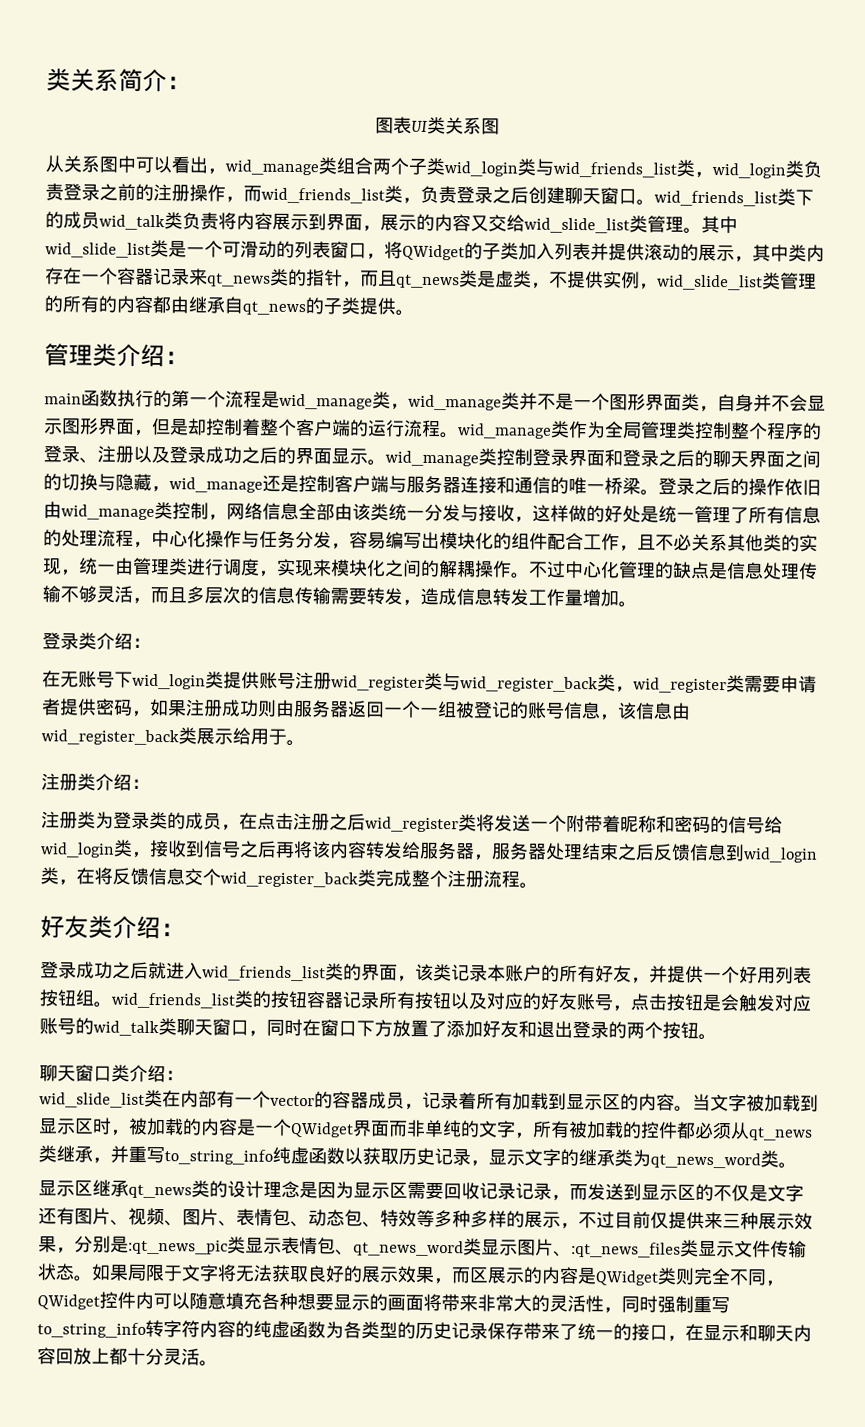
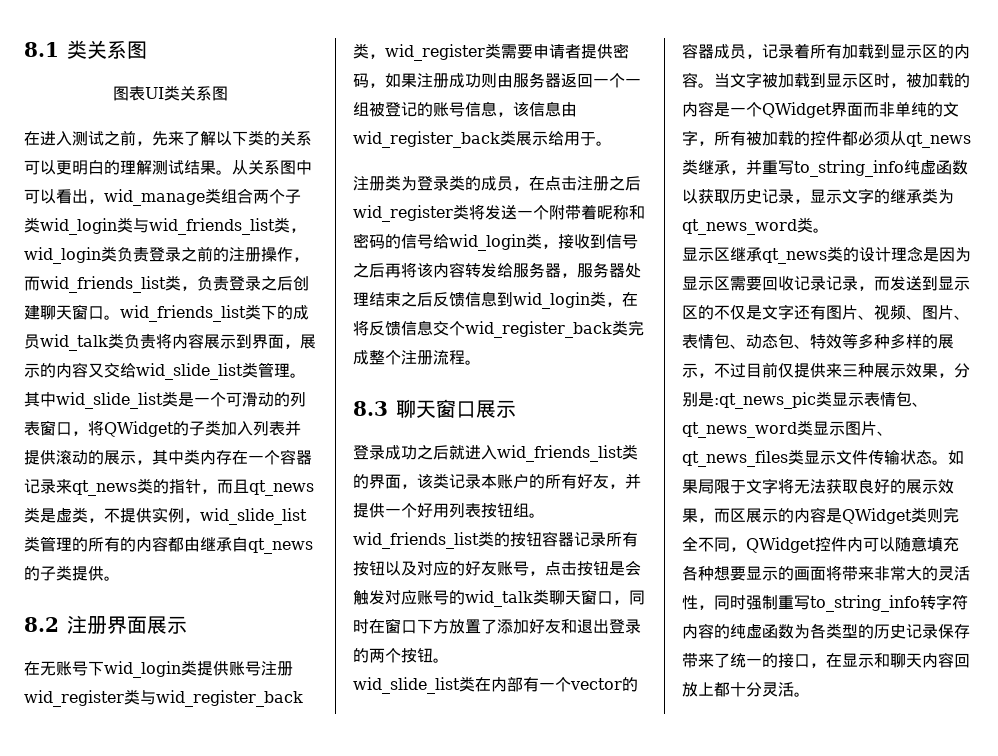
- 类关系简介：
+ 8.1类关系图
+ 在进入测试之前，先来了解以下类的关系可以更明白的理解测试结果。
- 管理类介绍：
- main函数执行的第一个流程是wid_manage类，wid_manage类并不是一个图形界面类，自身并不会显示图形界面，但是却控制着整个客户端的运行流程。wid_manage类作为全局管理类控制整个程序的登录、注册以及登录成功之后的界面显示。wid_manage类控制登录界面和登录之后的聊天界面之间的切换与隐藏，wid_manage还是控制客户端与服务器连接和通信的唯一桥梁。登录之后的操作依旧由wid_manage类控制，网络信息全部由该类统一分发与接收，这样做的好处是统一管理了所有信息的处理流程，中心化操作与任务分发，容易编写出模块化的组件配合工作，且不必关系其他类的实现，统一由管理类进行调度，实现来模块化之间的解耦操作。不过中心化管理的缺点是信息处理传输不够灵活，而且多层次的信息传输需要转发，造成信息转发工作量增加。
- 登录类介绍：
+ 8.2注册界面展示
- 注册类介绍：
- 好友类介绍：
+ 8.3聊天窗口展示
- 聊天窗口类介绍：
- 显示区继承qt_news类的设计理念是因为显示区需要回收记录记录，而发送到显示区的不仅是文字还有图片、视频、图片、表情包、动态包、特效等多种多样的展示，不过目前仅提供来三种展示效果，分别是:qt_news_pic类显示表情包、qt_news_word类显示图片、:qt_news_files类显示文件传输状态。
+ 显示区继承qt_news类的设计理念是因为显示区需要回收记录记录，而发送到显示区的不仅是文字还有图片、视频、图片、表情包、动态包、特效等多种多样的展示，不过目前仅提供来三种展示效果，分别是:qt_news_pic类显示表情包、qt_news_word类显示图片、qt_news_files类显示文件传输状态。

